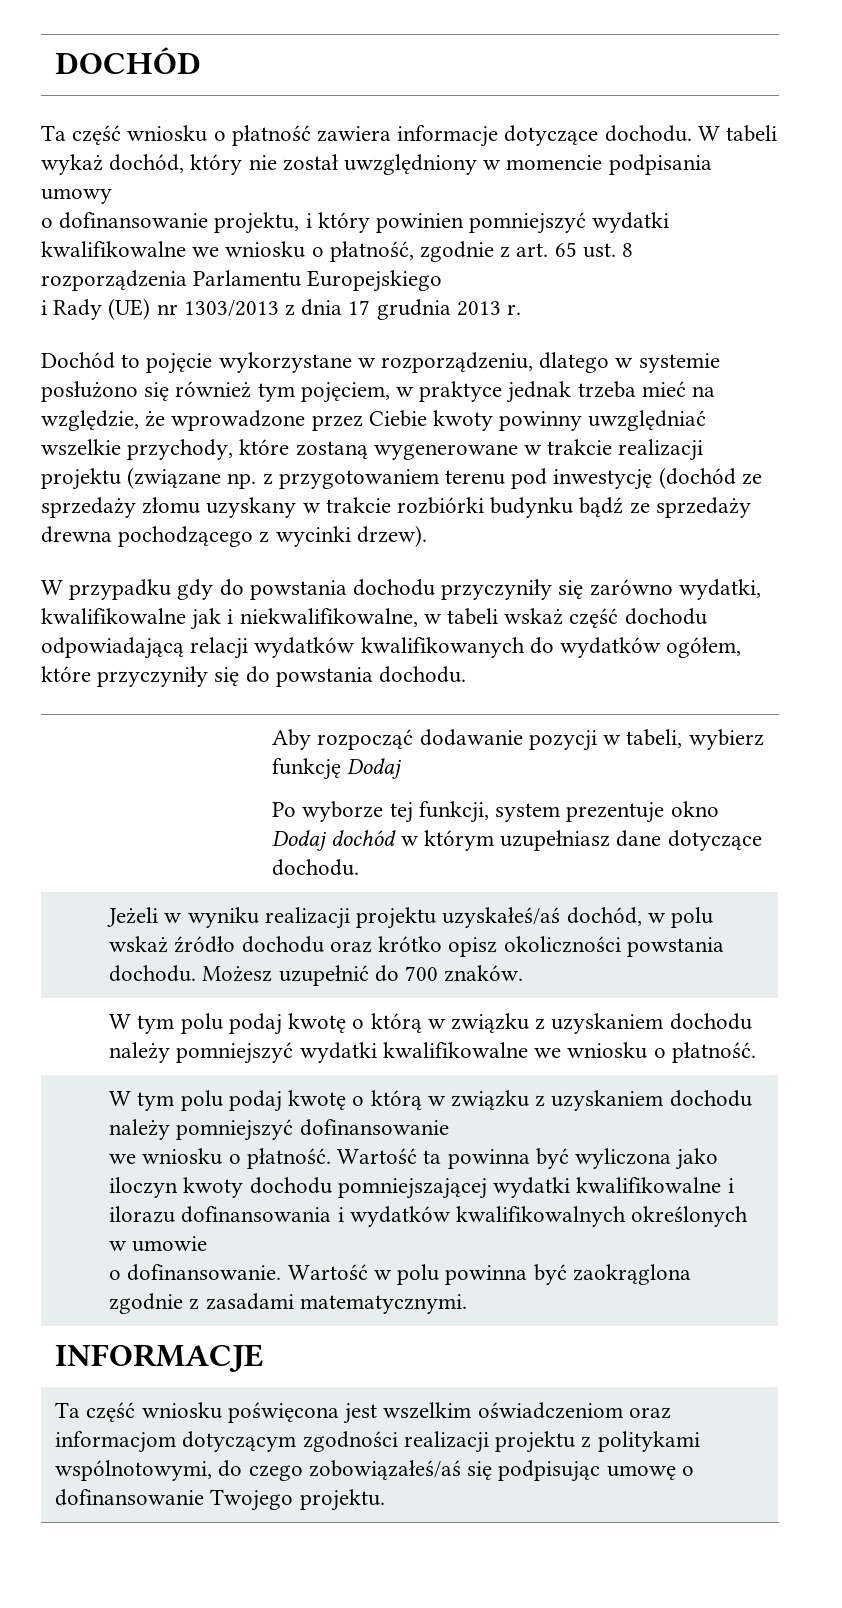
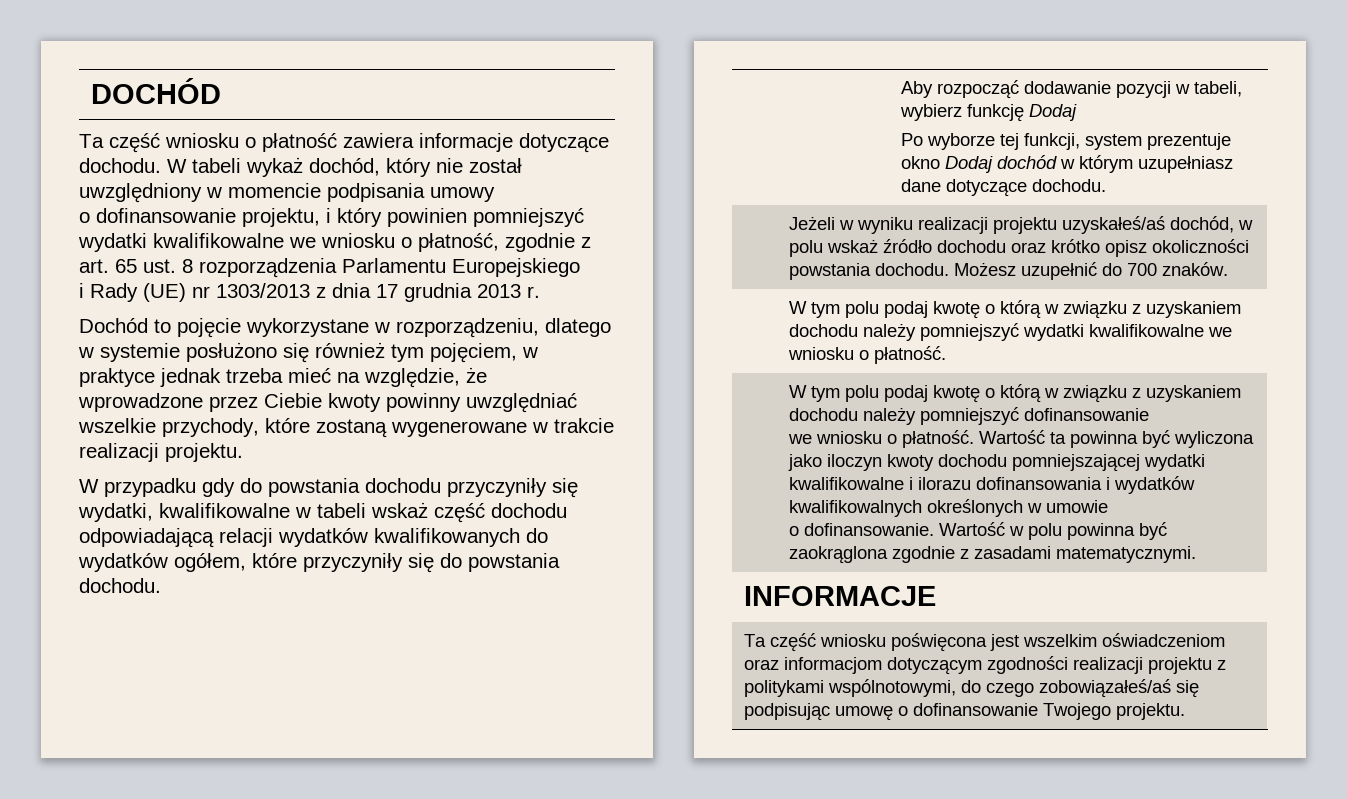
- Dochód to pojęcie wykorzystane w rozporządzeniu, dlatego w systemie posłużono się również tym pojęciem, w praktyce jednak trzeba mieć na względzie, że wprowadzone przez Ciebie kwoty powinny uwzględniać wszelkie przychody, które zostaną wygenerowane w trakcie realizacji projektu (związane np. z przygotowaniem terenu pod inwestycję (dochód ze sprzedaży złomu uzyskany w trakcie rozbiórki budynku bądź ze sprzedaży drewna pochodzącego z wycinki drzew).
+ Dochód to pojęcie wykorzystane w rozporządzeniu, dlatego w systemie posłużono się również tym pojęciem, w praktyce jednak trzeba mieć na względzie, że wprowadzone przez Ciebie kwoty powinny uwzględniać wszelkie przychody, które zostaną wygenerowane w trakcie realizacji projektu.
- W przypadku gdy do powstania dochodu przyczyniły się zarówno wydatki, kwalifikowalne jak i niekwalifikowalne, w tabeli wskaż część dochodu odpowiadającą relacji wydatków kwalifikowanych do wydatków ogółem, które przyczyniły się do powstania dochodu.
+ W przypadku gdy do powstania dochodu przyczyniły się wydatki, kwalifikowalne w tabeli wskaż część dochodu odpowiadającą relacji wydatków kwalifikowanych do wydatków ogółem, które przyczyniły się do powstania dochodu.

